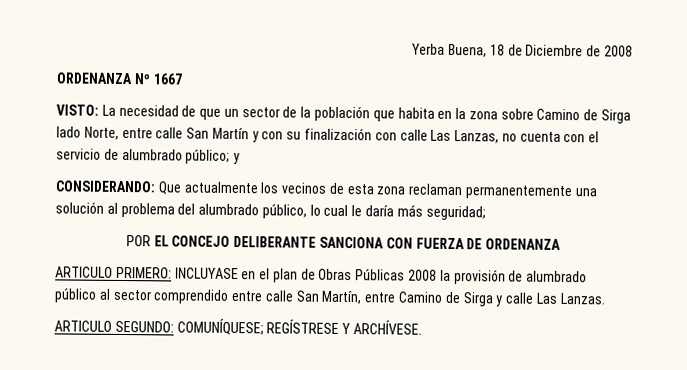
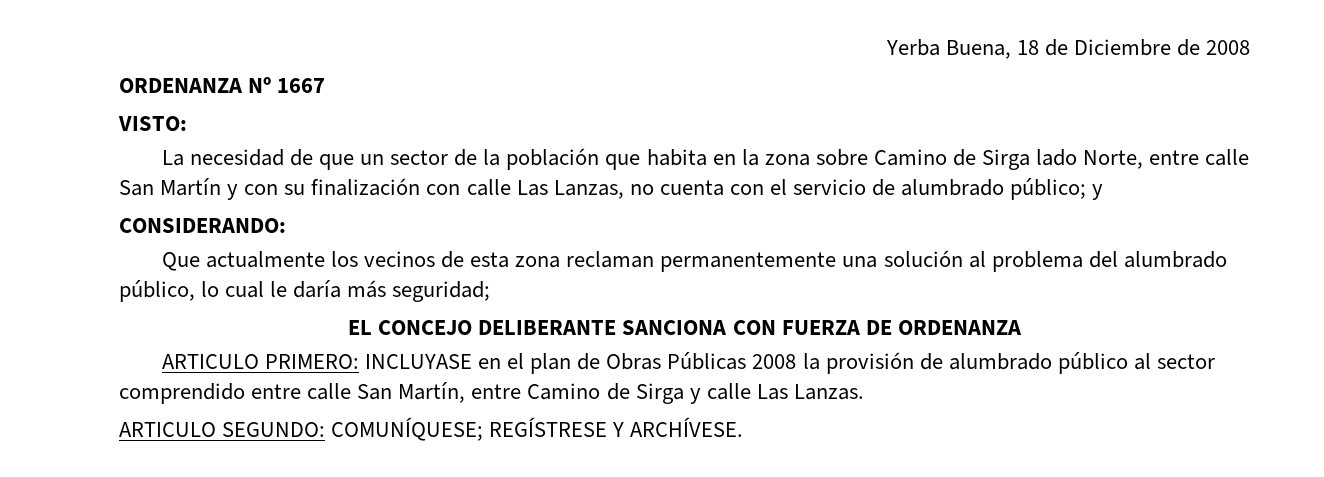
- VISTO: La necesidad de que un sector de la población que habita en la zona sobre Camino de Sirga lado Norte, entre calle San Martín y con su finalización con calle Las Lanzas, no cuenta con el servicio de alumbrado público; y
+ VISTO:
+ La necesidad de que un sector de la población que habita en la zona sobre Camino de Sirga lado Norte, entre calle San Martín y con su finalización con calle Las Lanzas, no cuenta con el servicio de alumbrado público; y
- CONSIDERANDO: Que actualmente los vecinos de esta zona reclaman permanentemente una solución al problema del alumbrado público, lo cual le daría más seguridad;
+ CONSIDERANDO:
+ Que actualmente los vecinos de esta zona reclaman permanentemente una solución al problema del alumbrado público, lo cual le daría más seguridad;
- POR EL CONCEJO DELIBERANTE SANCIONA CON FUERZA DE ORDENANZA
+ EL CONCEJO DELIBERANTE SANCIONA CON FUERZA DE ORDENANZA

